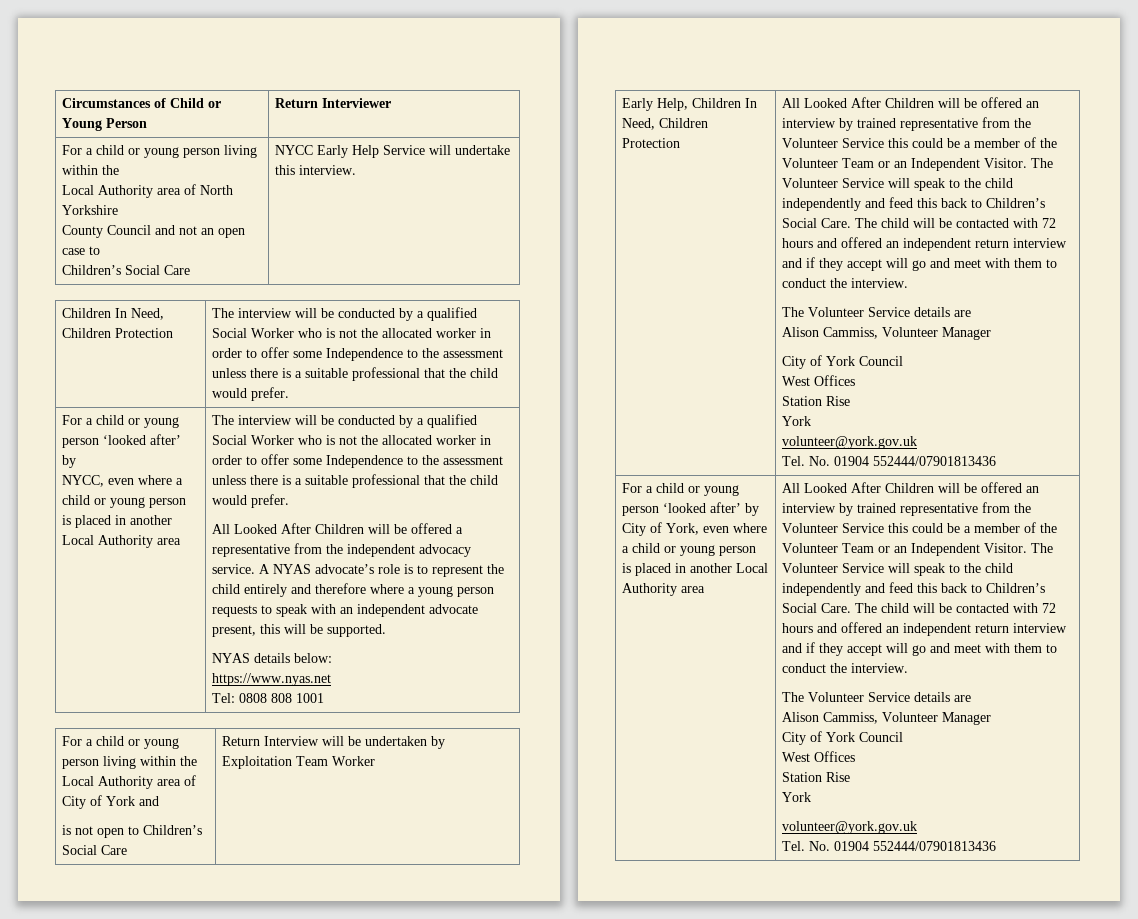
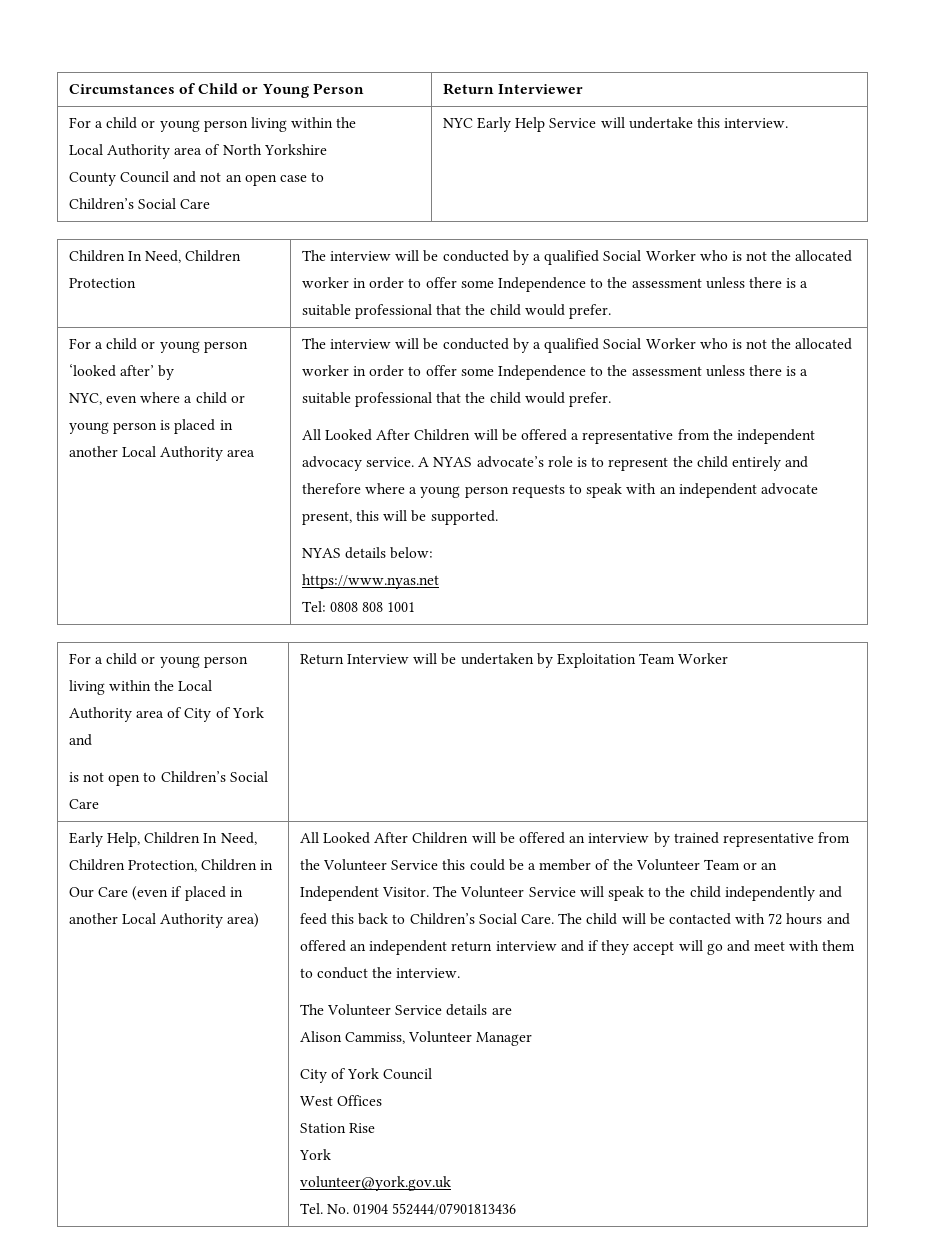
  Circumstances of Child or Young Person | Return Interviewer
  For a child or young person living within the
  Local Authority area of North Yorkshire
  County Council and not an open case to
- Children’s Social Care | NYCC Early Help Service will undertake this interview.
+ Children’s Social Care | NYC Early Help Service will undertake this interview.
- NYCC, even where a child or young person is placed in another Local Authority area
+ NYC, even where a child or young person is placed in another Local Authority area
- Early Help, Children In Need, Children Protection
+ Early Help, Children In Need, Children Protection, Children in Our Care (even if placed in another Local Authority area)
- For a child or young person ‘looked after’ by City of York, even where a child or young person is placed in another Local Authority area | All Looked After Children will be offered an interview by trained representative from the Volunteer Service this could be a member of the Volunteer Team or an Independent Visitor. The Volunteer Service will speak to the child independently and feed this back to Children’s Social Care. The child will be contacted with 72 hours and offered an independent return interview and if they accept will go and meet with them to conduct the interview.
- The Volunteer Service details are
- Alison Cammiss, Volunteer Manager
- City of York Council
- West Offices
- Station Rise
- York
- volunteer@york.gov.uk
- Tel. No. 01904 552444/07901813436

